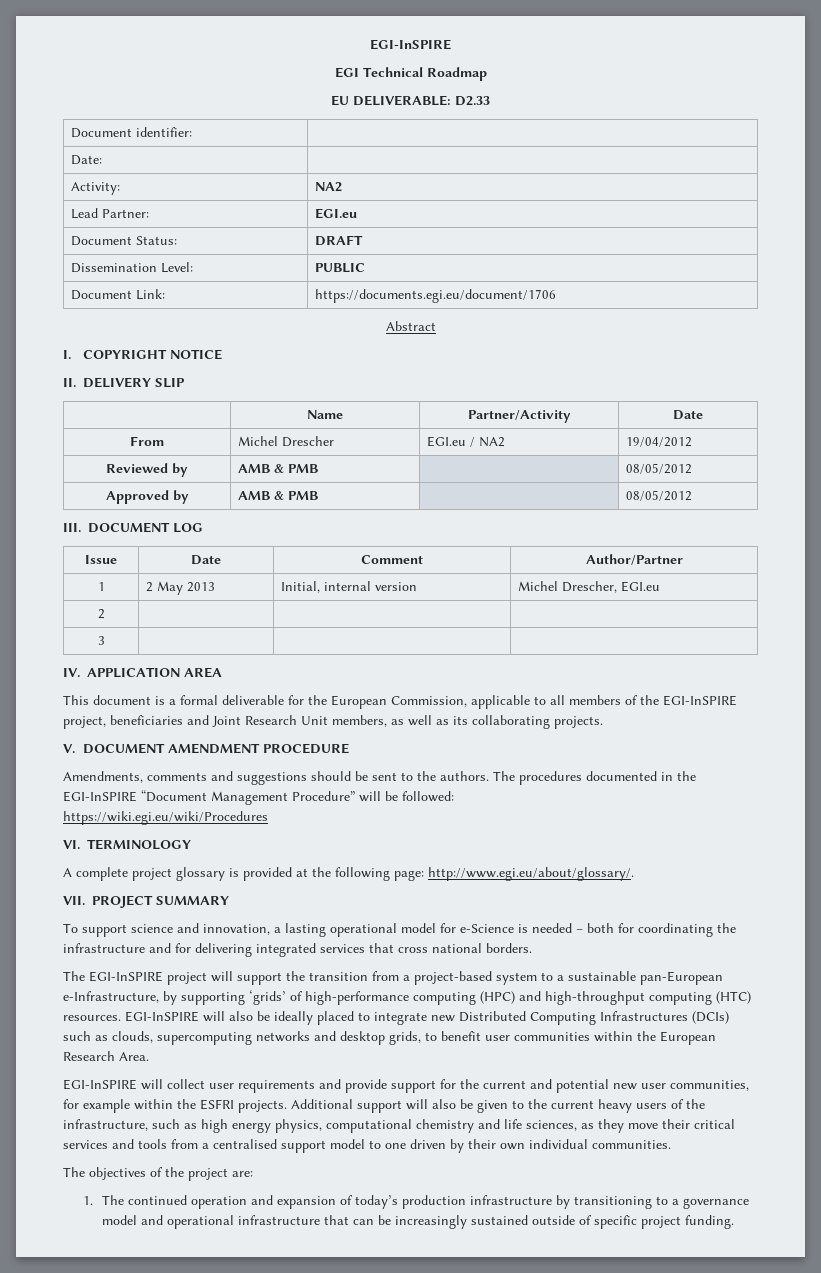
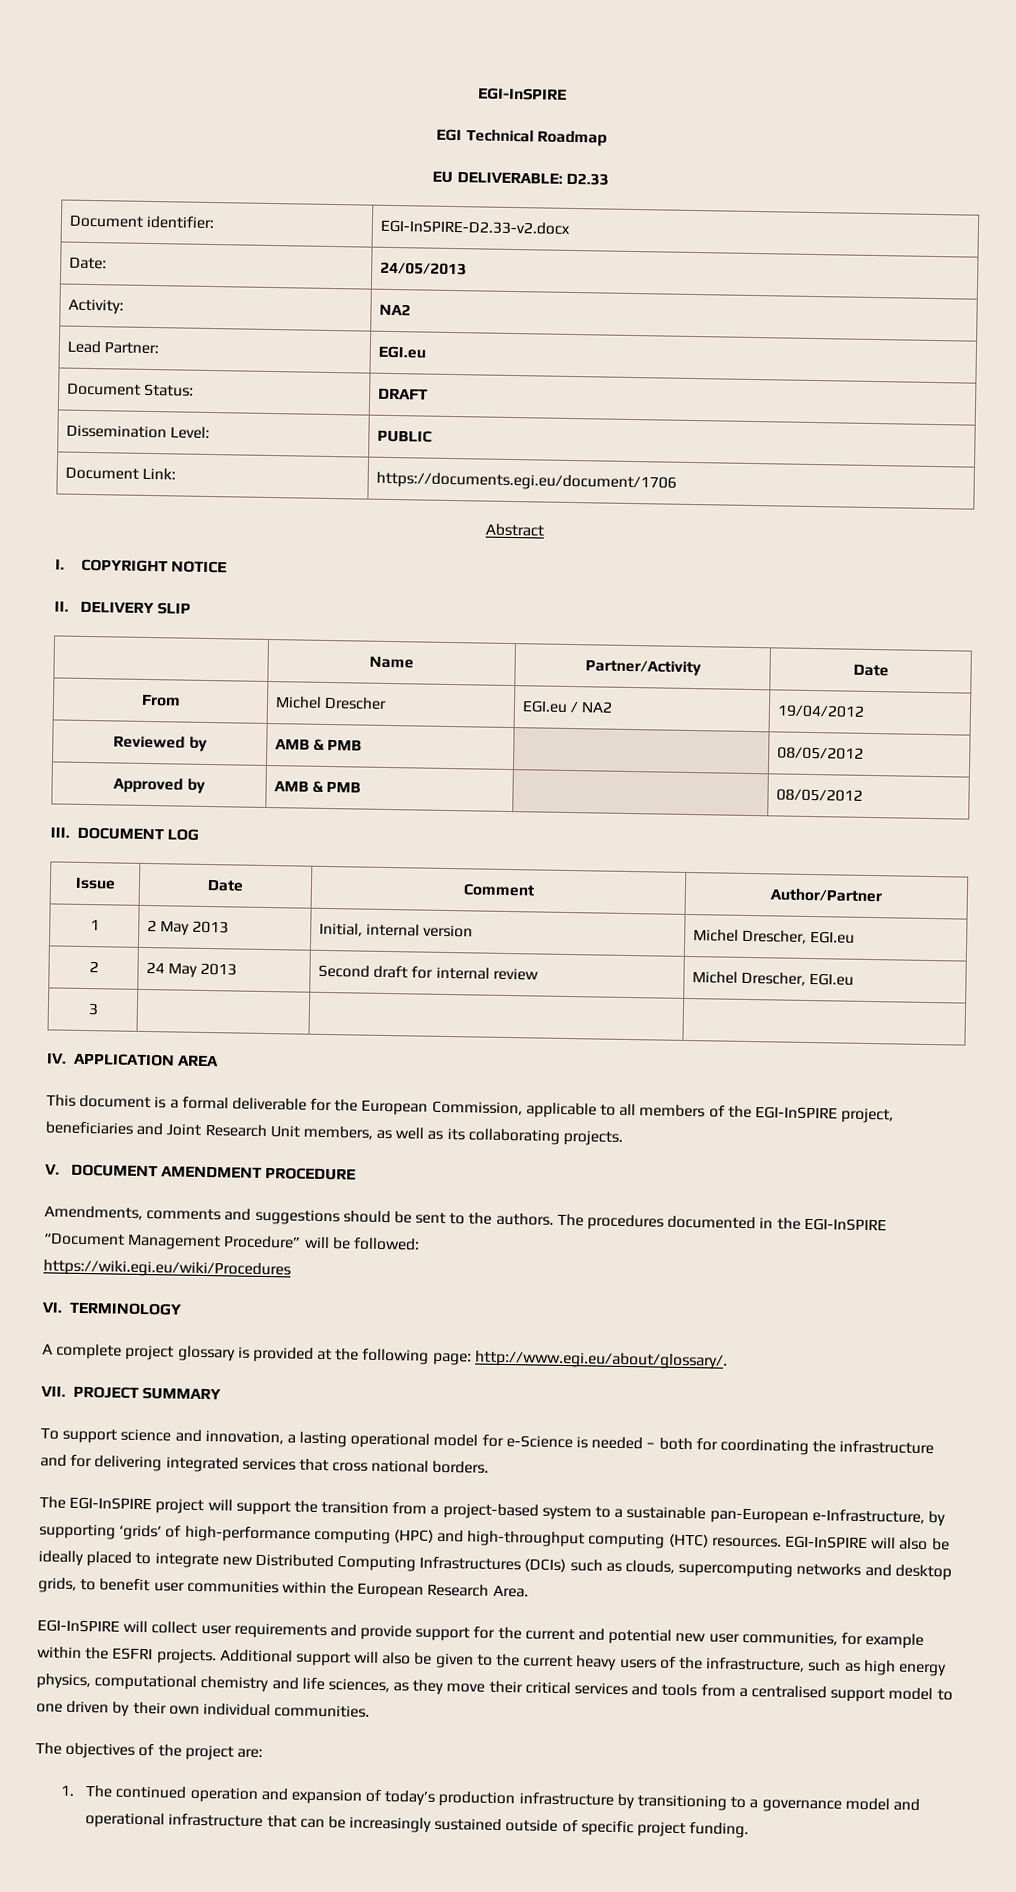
- Document identifier: |
+ Document identifier: | EGI-InSPIRE-D2.33-v2.docx
- Date: |
+ Date: | 24/05/2013
- 2 | | |
+ 2 | 24 May 2013 | Second draft for internal review | Michel Drescher, EGI.eu

